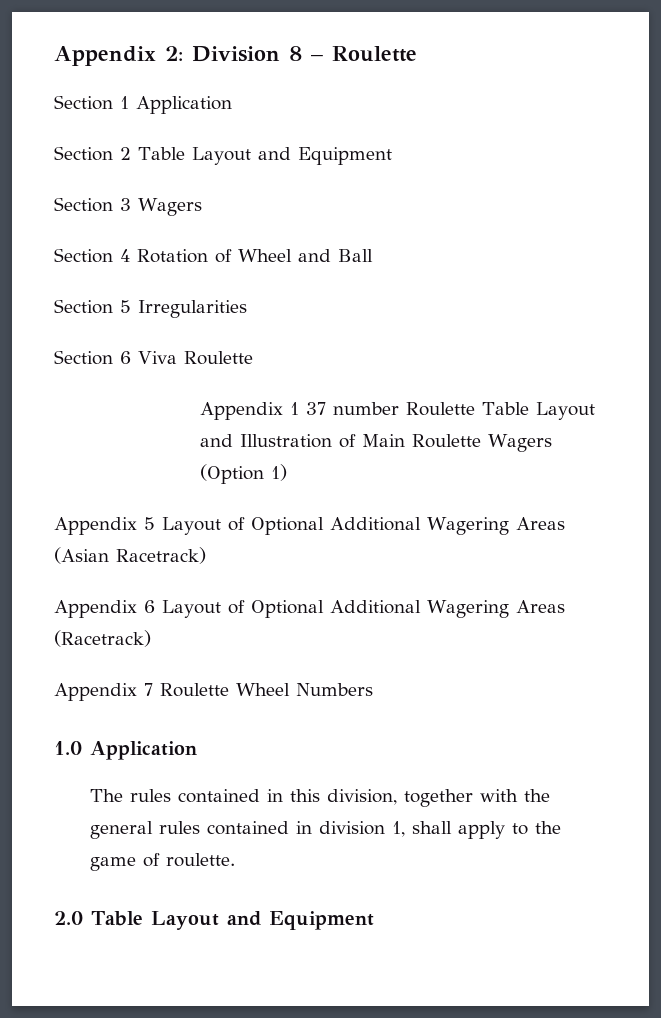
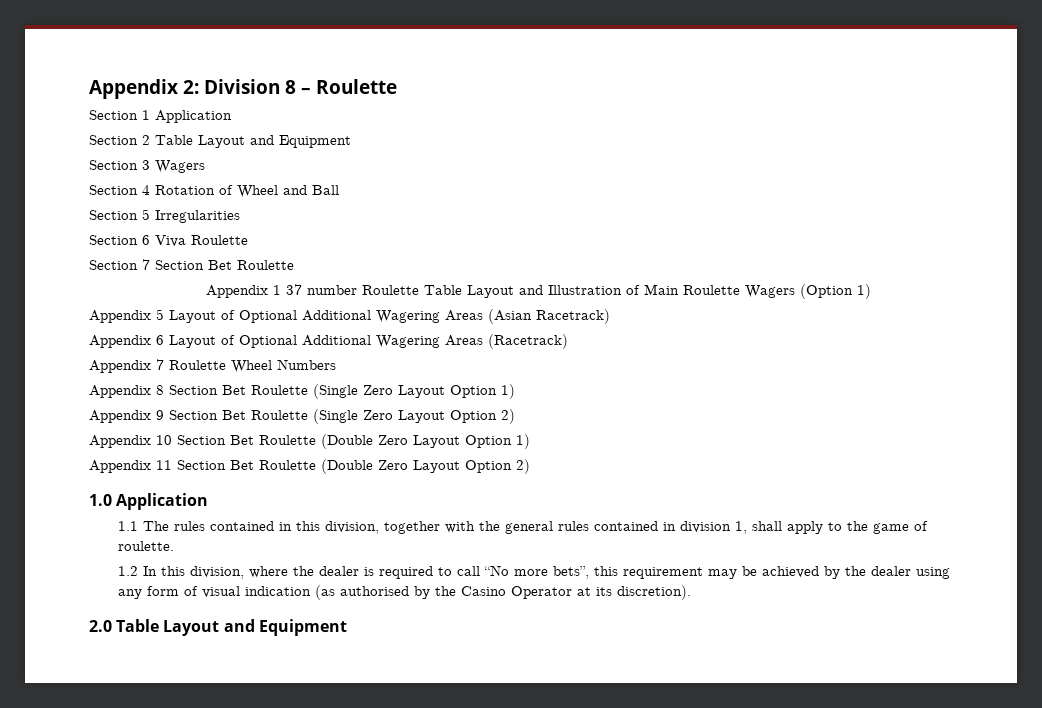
+ Section 7 Section Bet Roulette
+ Appendix 8 Section Bet Roulette (Single Zero Layout Option 1)
+ Appendix 9 Section Bet Roulette (Single Zero Layout Option 2)
+ Appendix 10 Section Bet Roulette (Double Zero Layout Option 1)
+ Appendix 11 Section Bet Roulette (Double Zero Layout Option 2)
- The rules contained in this division, together with the general rules contained in division 1, shall apply to the game of roulette.
+ 1.1 The rules contained in this division, together with the general rules contained in division 1, shall apply to the game of roulette.
+ 1.2 In this division, where the dealer is required to call “No more bets”, this requirement may be achieved by the dealer using any form of visual indication (as authorised by the Casino Operator at its discretion).

